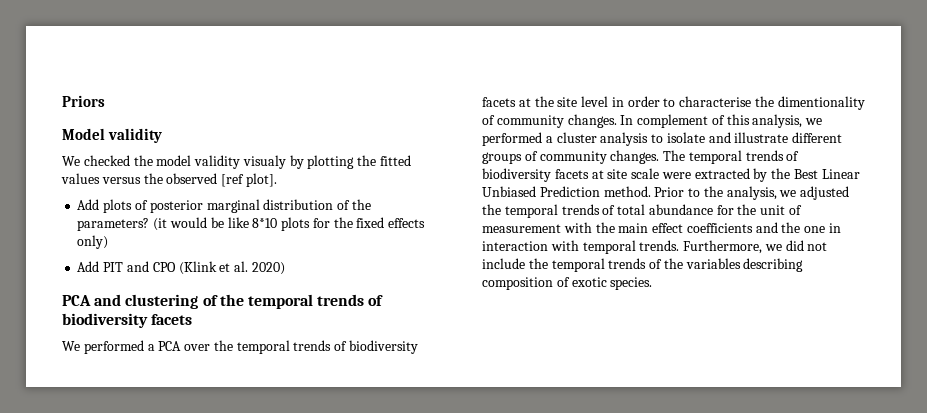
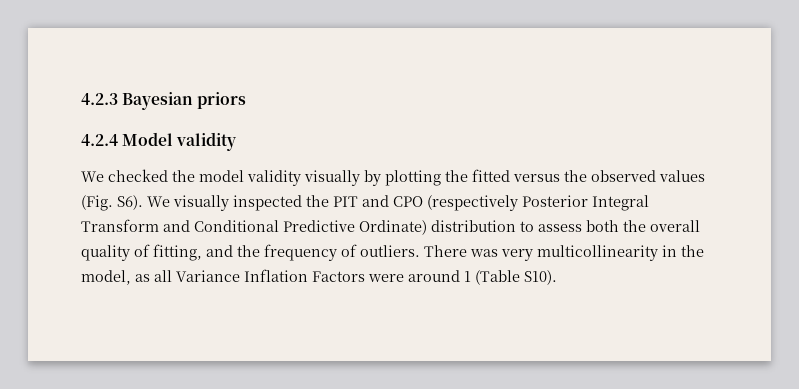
- Priors
- Model validity
+ 4.2.3 Bayesian priors
+ 4.2.4 Model validity
- We checked the model validity visualy by plotting the fitted values versus the observed [ref plot].
- Add plots of posterior marginal distribution of the parameters? (it would be like 8*10 plots for the fixed effects only)
- Add PIT and CPO (Klink et al. 2020)
- PCA and clustering of the temporal trends of biodiversity facets
- We performed a PCA over the temporal trends of biodiversity facets at the site level in order to characterise the dimentionality of community changes. In complement of this analysis, we performed a cluster analysis to isolate and illustrate different groups of community changes. The temporal trends of biodiversity facets at site scale were extracted by the Best Linear Unbiased Prediction method. Prior to the analysis, we adjusted the temporal trends of total abundance for the unit of measurement with the main effect coefficients and the one in interaction with temporal trends. Furthermore, we did not include the temporal trends of the variables describing composition of exotic species.
+ We checked the model validity visually by plotting the fitted versus the observed values (Fig. S6). We visually inspected the PIT and CPO (respectively Posterior Integral Transform and Conditional Predictive Ordinate) distribution to assess both the overall quality of fitting, and the frequency of outliers. There was very multicollinearity in the model, as all Variance Inflation Factors were around 1 (Table S10).

